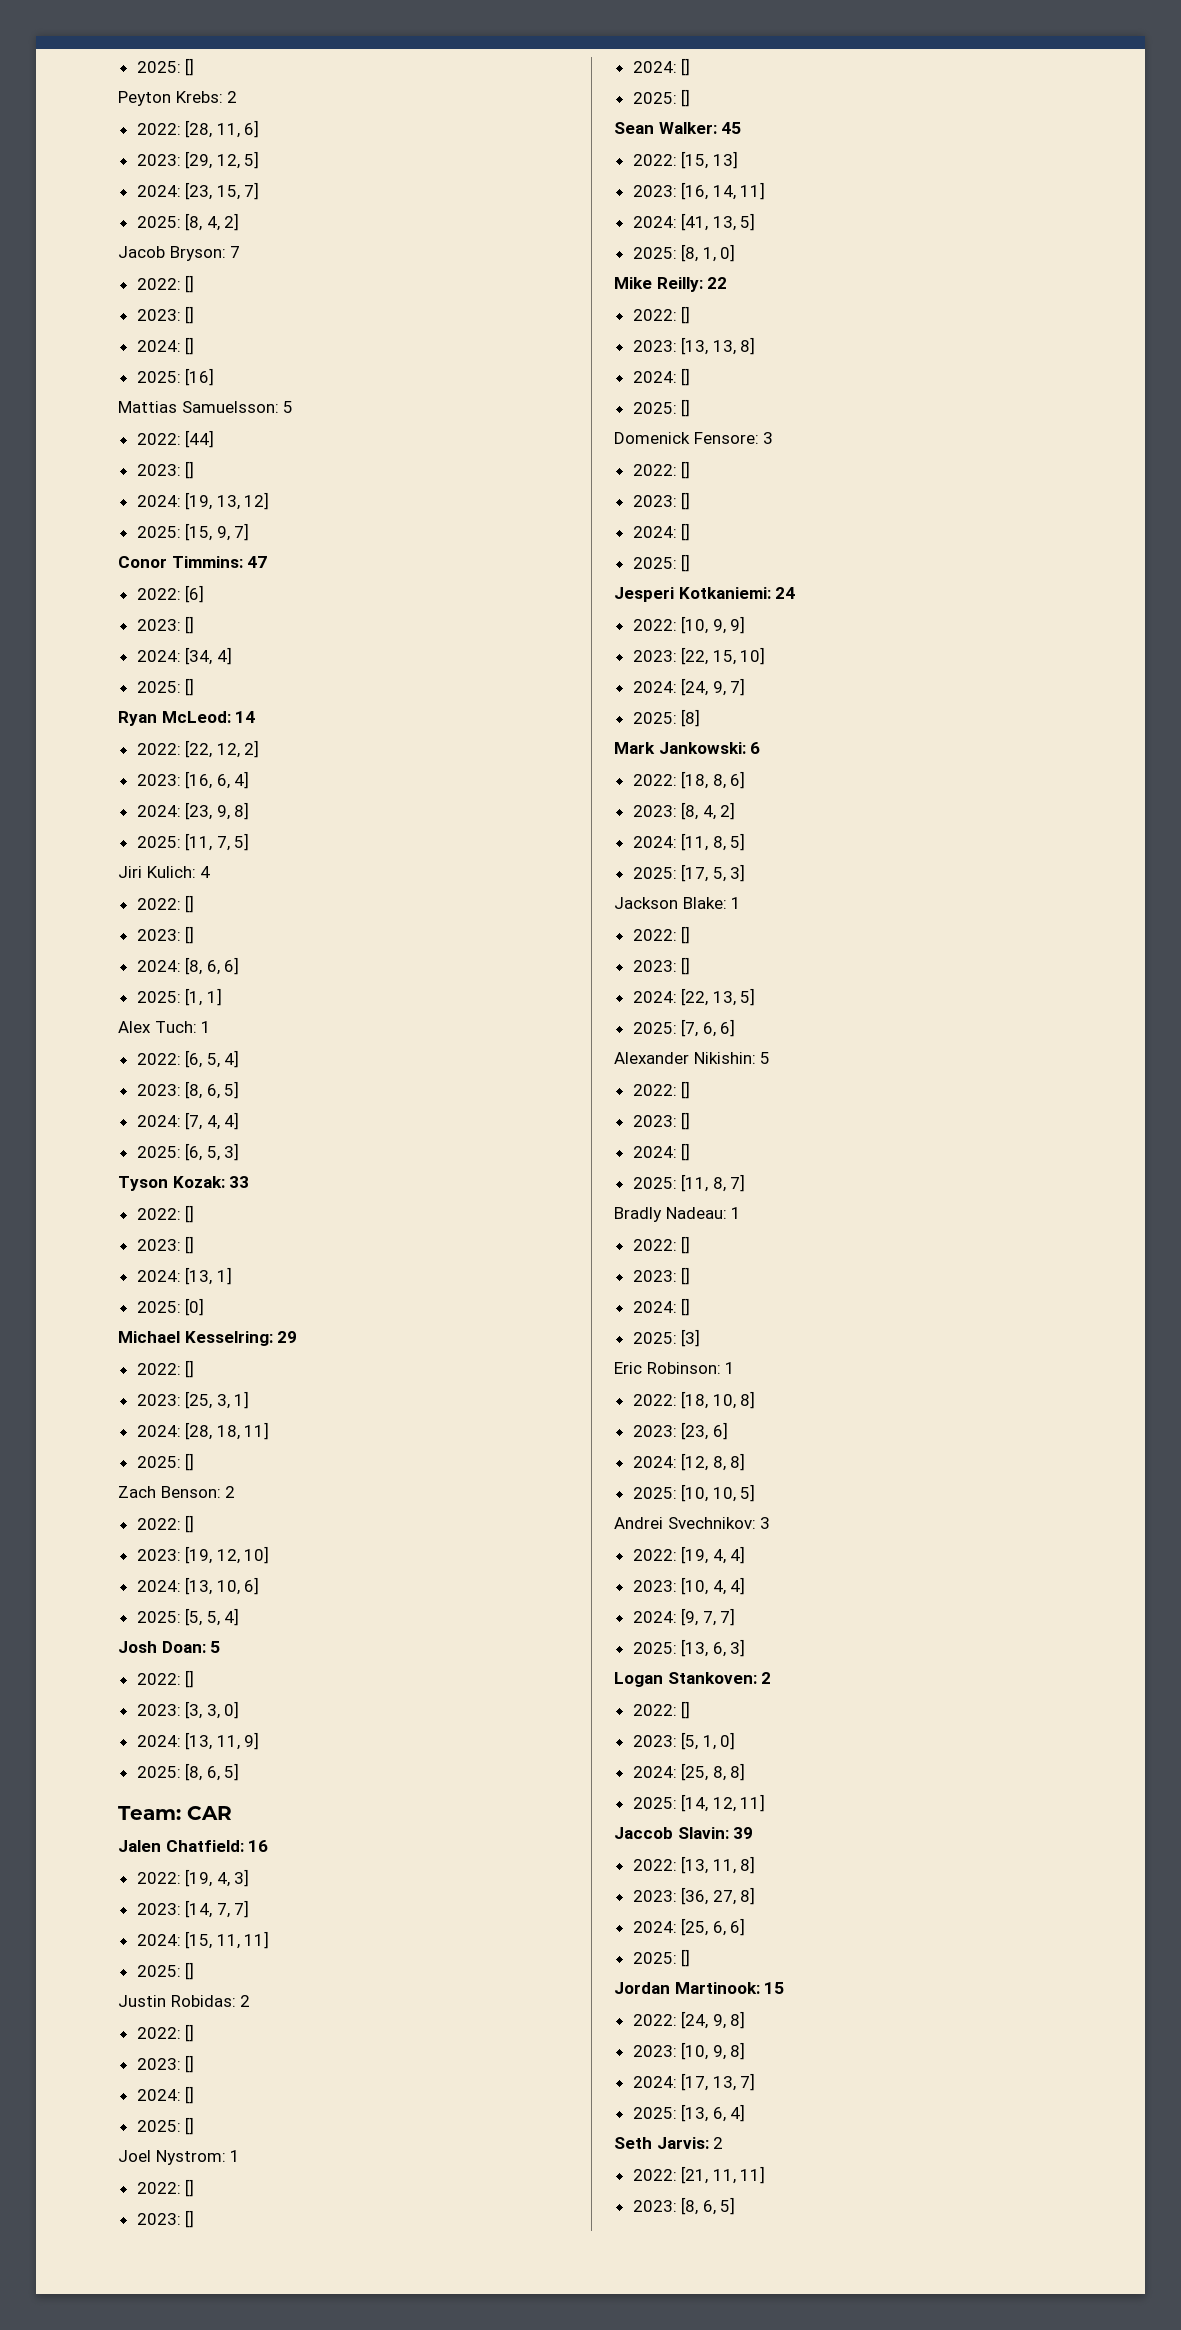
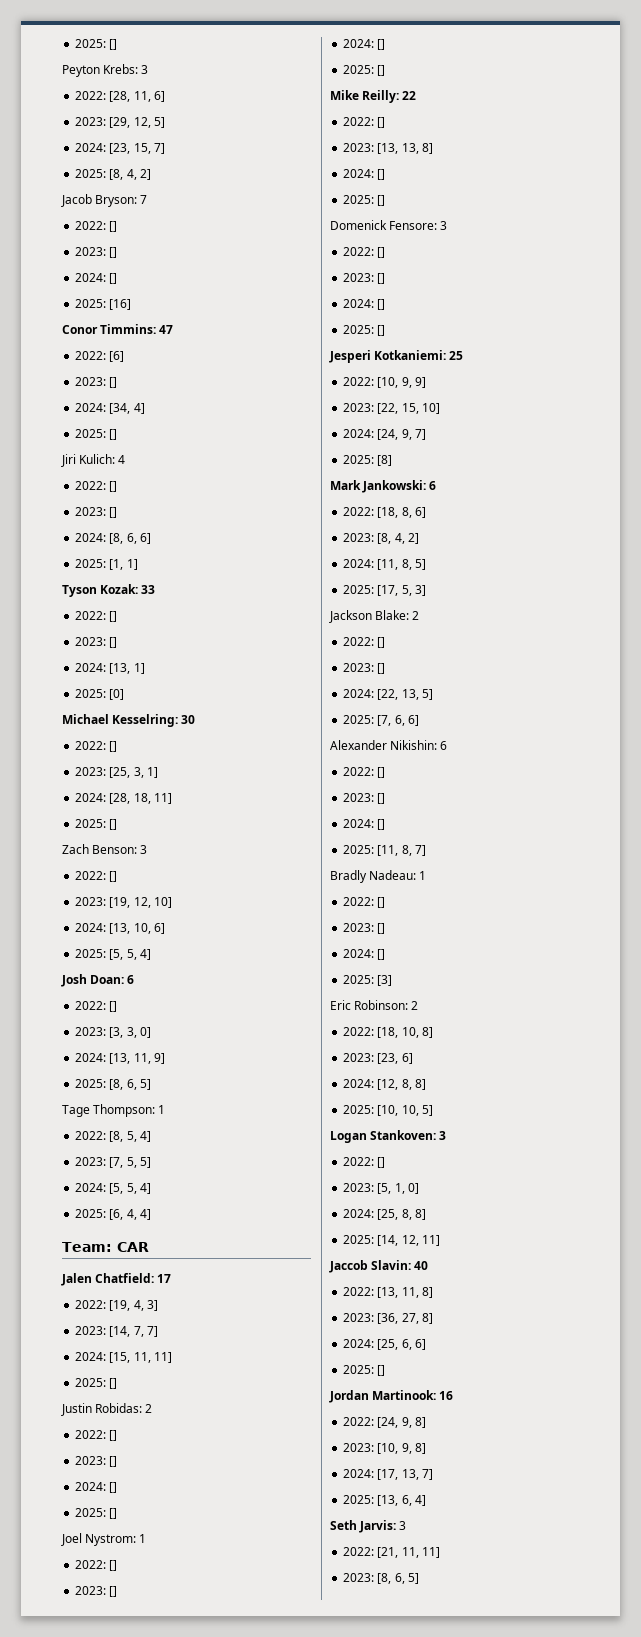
- Peyton Krebs: 2
+ Peyton Krebs: 3
- Mattias Samuelsson: 5
- 2022: [44]
- 2023: []
- 2024: [19, 13, 12]
- 2025: [15, 9, 7]
- Ryan McLeod: 14
- 2022: [22, 12, 2]
- 2023: [16, 6, 4]
- 2024: [23, 9, 8]
- 2025: [11, 7, 5]
- Alex Tuch: 1
- 2022: [6, 5, 4]
- 2023: [8, 6, 5]
- 2024: [7, 4, 4]
- 2025: [6, 5, 3]
- Michael Kesselring: 29
+ Michael Kesselring: 30
- Zach Benson: 2
+ Zach Benson: 3
- Josh Doan: 5
+ Josh Doan: 6
+ Tage Thompson: 1
+ 2022: [8, 5, 4]
+ 2023: [7, 5, 5]
+ 2024: [5, 5, 4]
+ 2025: [6, 4, 4]
- Jalen Chatfield: 16
+ Jalen Chatfield: 17
- Sean Walker: 45
- 2022: [15, 13]
- 2023: [16, 14, 11]
- 2024: [41, 13, 5]
- 2025: [8, 1, 0]
- Jesperi Kotkaniemi: 24
+ Jesperi Kotkaniemi: 25
- Jackson Blake: 1
+ Jackson Blake: 2
- Alexander Nikishin: 5
+ Alexander Nikishin: 6
- Eric Robinson: 1
+ Eric Robinson: 2
- Andrei Svechnikov: 3
- 2022: [19, 4, 4]
- 2023: [10, 4, 4]
- 2024: [9, 7, 7]
- 2025: [13, 6, 3]
- Logan Stankoven: 2
+ Logan Stankoven: 3
- Jaccob Slavin: 39
+ Jaccob Slavin: 40
- Jordan Martinook: 15
+ Jordan Martinook: 16
- Seth Jarvis: 2
+ Seth Jarvis: 3

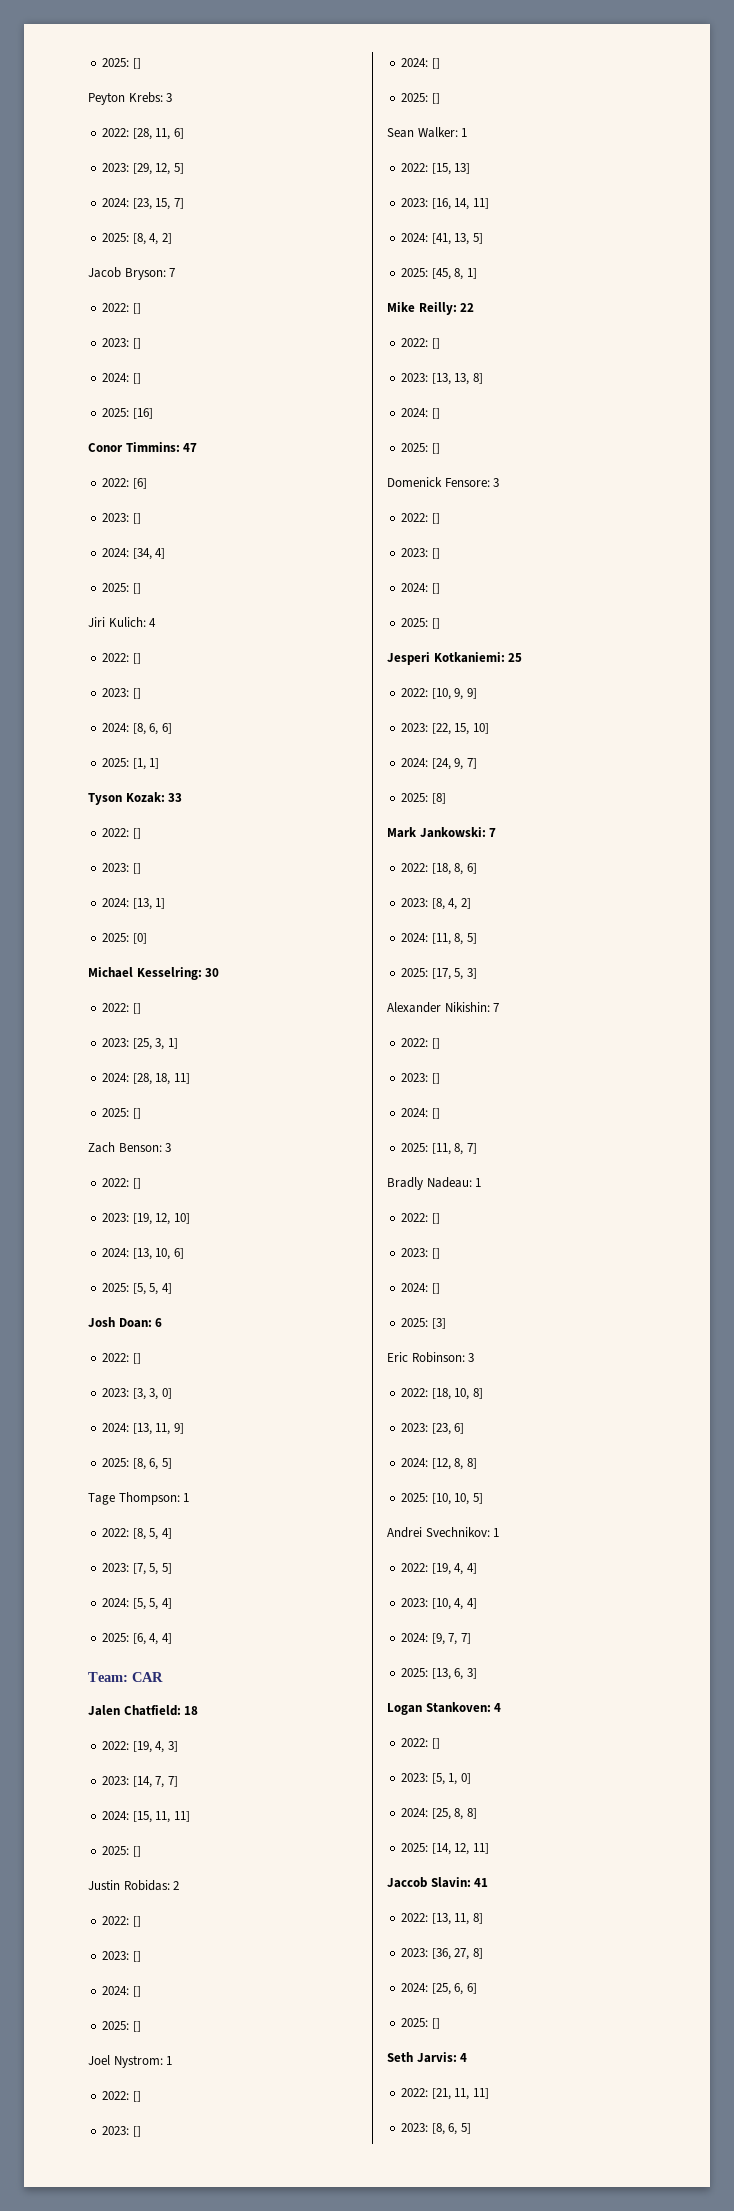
- Jalen Chatfield: 17
+ Jalen Chatfield: 18
+ Sean Walker: 1
+ 2022: [15, 13]
+ 2023: [16, 14, 11]
+ 2024: [41, 13, 5]
+ 2025: [45, 8, 1]
- Mark Jankowski: 6
+ Mark Jankowski: 7
- Jackson Blake: 2
- 2022: []
- 2023: []
- 2024: [22, 13, 5]
- 2025: [7, 6, 6]
- Alexander Nikishin: 6
+ Alexander Nikishin: 7
- Eric Robinson: 2
+ Eric Robinson: 3
+ Andrei Svechnikov: 1
+ 2022: [19, 4, 4]
+ 2023: [10, 4, 4]
+ 2024: [9, 7, 7]
+ 2025: [13, 6, 3]
- Logan Stankoven: 3
+ Logan Stankoven: 4
- Jaccob Slavin: 40
+ Jaccob Slavin: 41
- Jordan Martinook: 16
- 2022: [24, 9, 8]
- 2023: [10, 9, 8]
- 2024: [17, 13, 7]
- 2025: [13, 6, 4]
- Seth Jarvis: 3
+ Seth Jarvis: 4

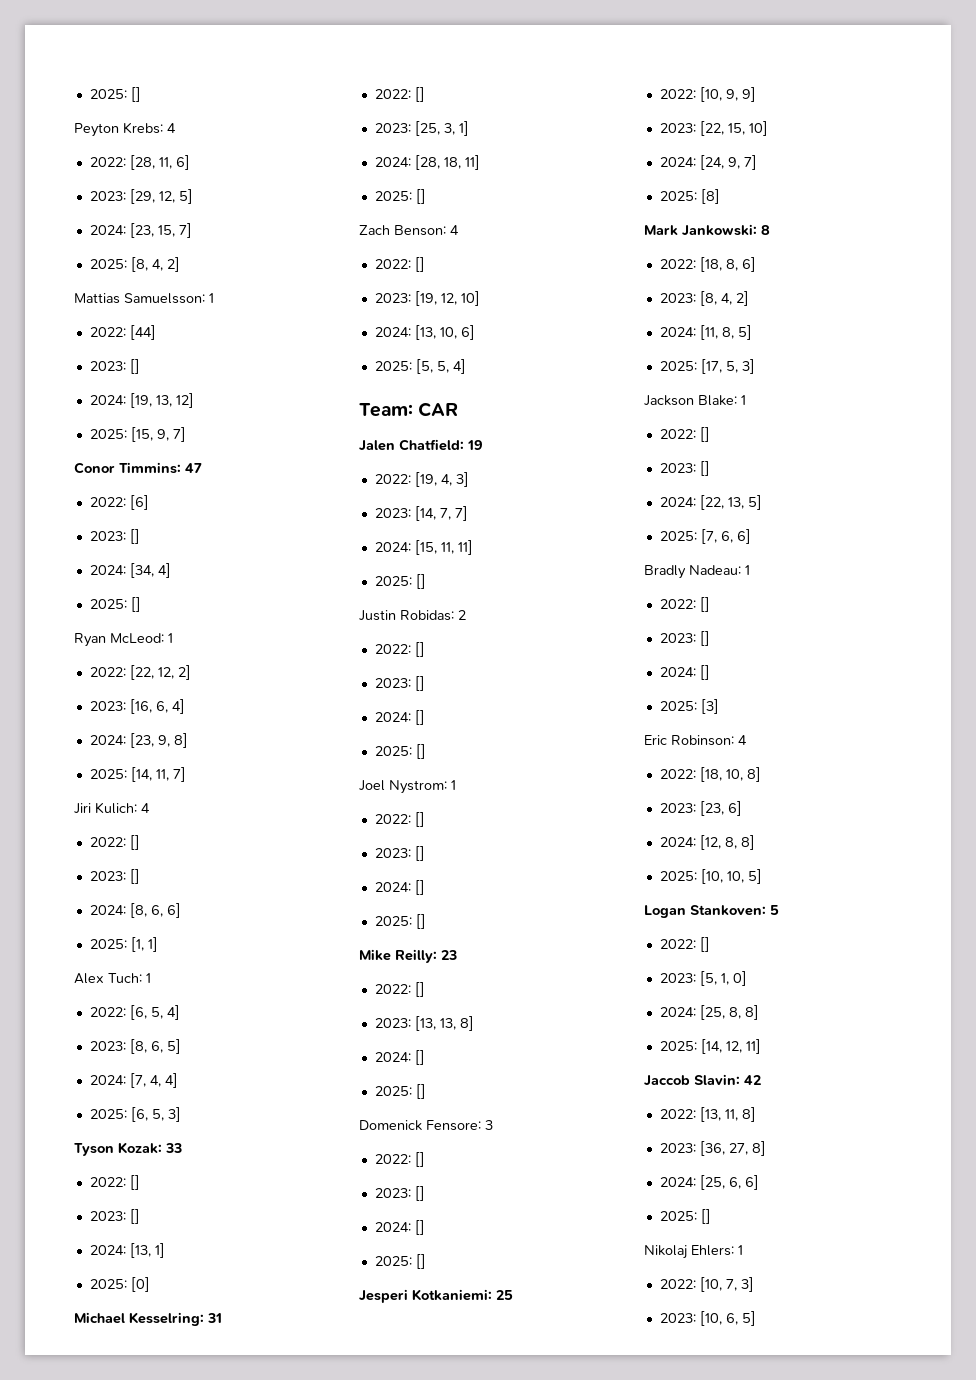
- Peyton Krebs: 3
+ Peyton Krebs: 4
- Jacob Bryson: 7
- 2022: []
+ Mattias Samuelsson: 1
+ 2022: [44]
  2023: []
- 2024: []
- 2025: [16]
+ 2024: [19, 13, 12]
+ 2025: [15, 9, 7]
+ Ryan McLeod: 1
+ 2022: [22, 12, 2]
+ 2023: [16, 6, 4]
+ 2024: [23, 9, 8]
+ 2025: [14, 11, 7]
+ Alex Tuch: 1
+ 2022: [6, 5, 4]
+ 2023: [8, 6, 5]
+ 2024: [7, 4, 4]
+ 2025: [6, 5, 3]
- Michael Kesselring: 30
+ Michael Kesselring: 31
- Zach Benson: 3
+ Zach Benson: 4
- Josh Doan: 6
- 2022: []
- 2023: [3, 3, 0]
- 2024: [13, 11, 9]
- 2025: [8, 6, 5]
- Tage Thompson: 1
- 2022: [8, 5, 4]
- 2023: [7, 5, 5]
- 2024: [5, 5, 4]
- 2025: [6, 4, 4]
- Jalen Chatfield: 18
+ Jalen Chatfield: 19
- Sean Walker: 1
- 2022: [15, 13]
- 2023: [16, 14, 11]
- 2024: [41, 13, 5]
- 2025: [45, 8, 1]
- Mike Reilly: 22
+ Mike Reilly: 23
- Mark Jankowski: 7
+ Mark Jankowski: 8
- Alexander Nikishin: 7
+ Jackson Blake: 1
  2022: []
  2023: []
- 2024: []
- 2025: [11, 8, 7]
+ 2024: [22, 13, 5]
+ 2025: [7, 6, 6]
- Eric Robinson: 3
+ Eric Robinson: 4
- Andrei Svechnikov: 1
- 2022: [19, 4, 4]
- 2023: [10, 4, 4]
- 2024: [9, 7, 7]
- 2025: [13, 6, 3]
- Logan Stankoven: 4
+ Logan Stankoven: 5
- Jaccob Slavin: 41
+ Jaccob Slavin: 42
- Seth Jarvis: 4
- 2022: [21, 11, 11]
- 2023: [8, 6, 5]
+ Nikolaj Ehlers: 1
+ 2022: [10, 7, 3]
+ 2023: [10, 6, 5]

